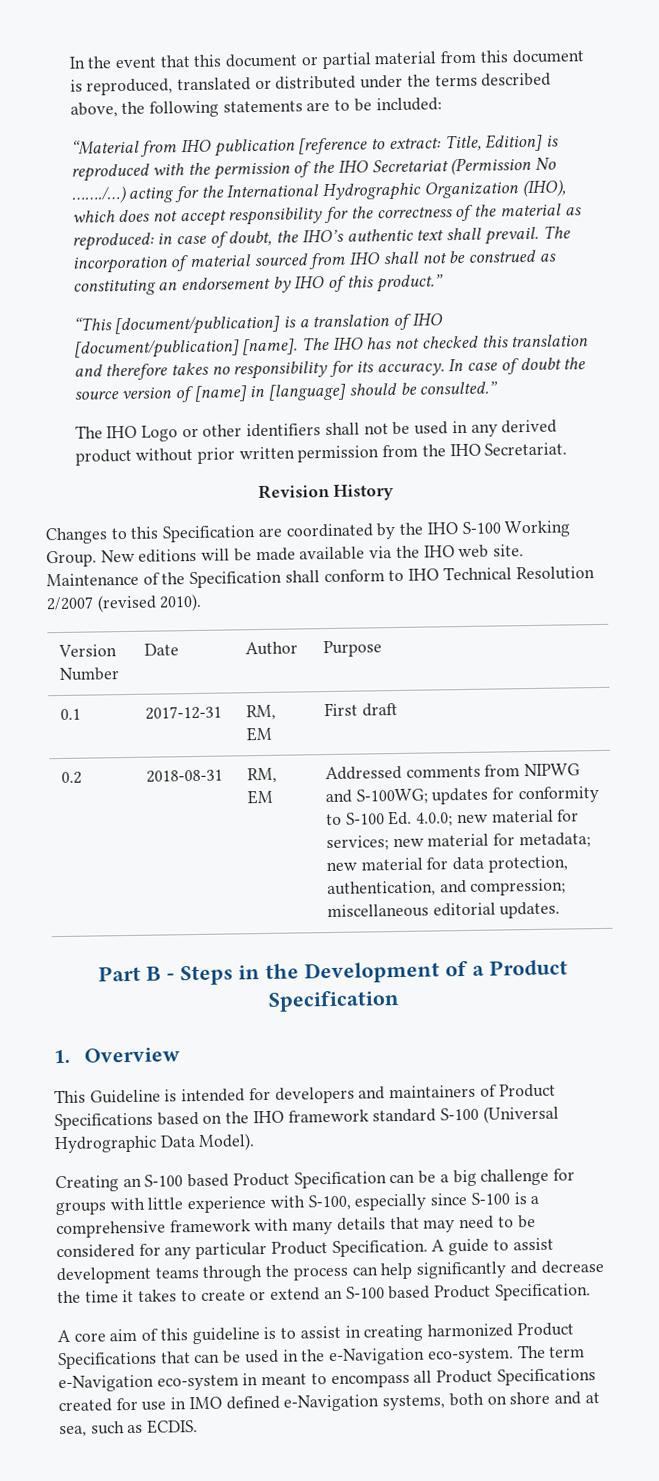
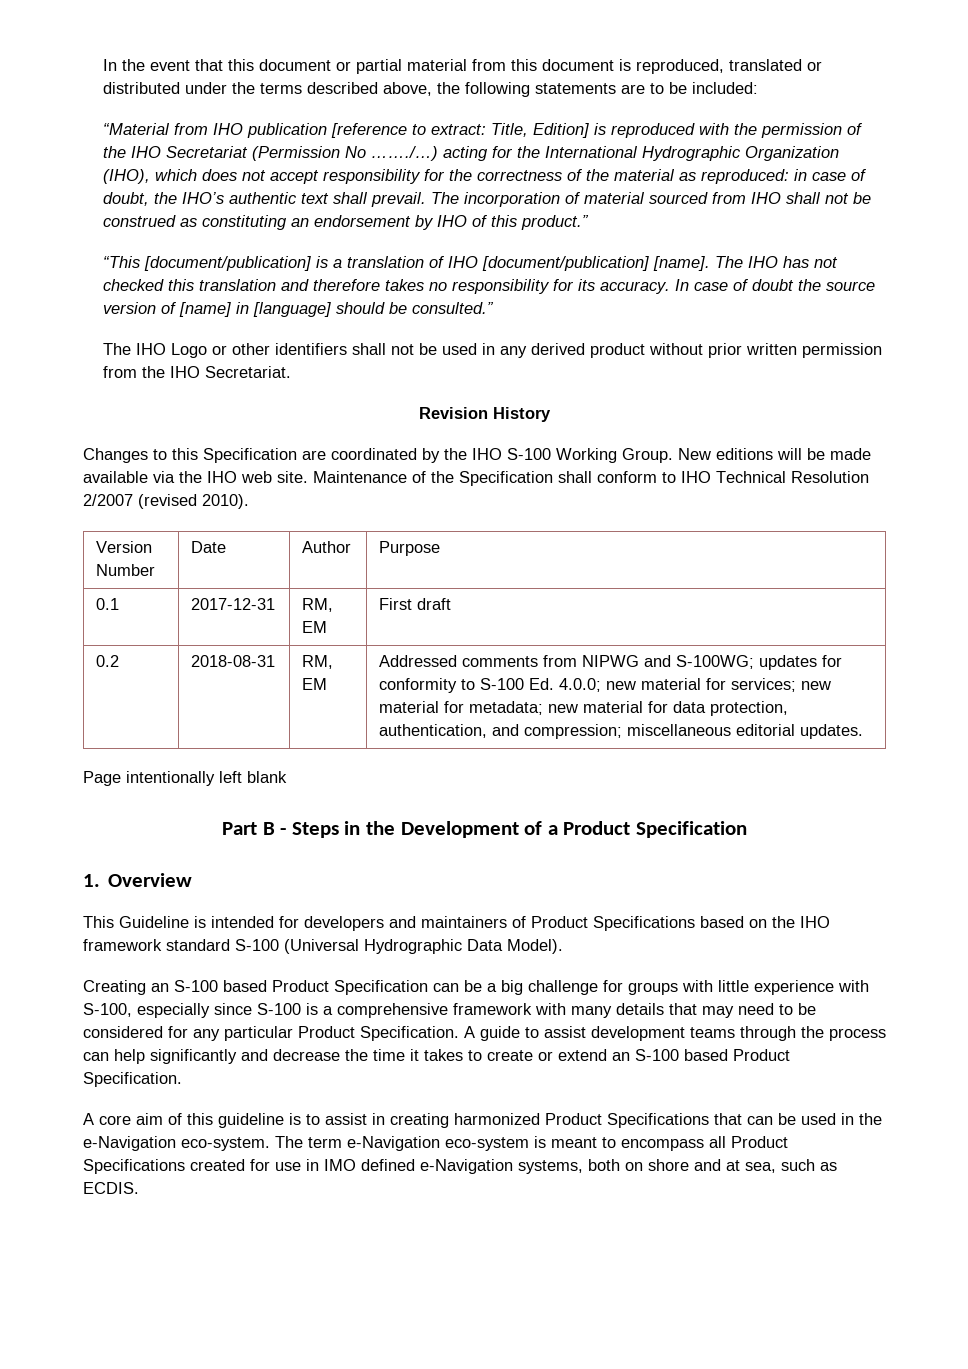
+ Page intentionally left blank
- The term e-Navigation eco-system in meant to encompass all Product Specifications created for use in IMO defined e-Navigation systems, both on shore and at sea, such as ECDIS.
+ The term e-Navigation eco-system is meant to encompass all Product Specifications created for use in IMO defined e-Navigation systems, both on shore and at sea, such as ECDIS.

